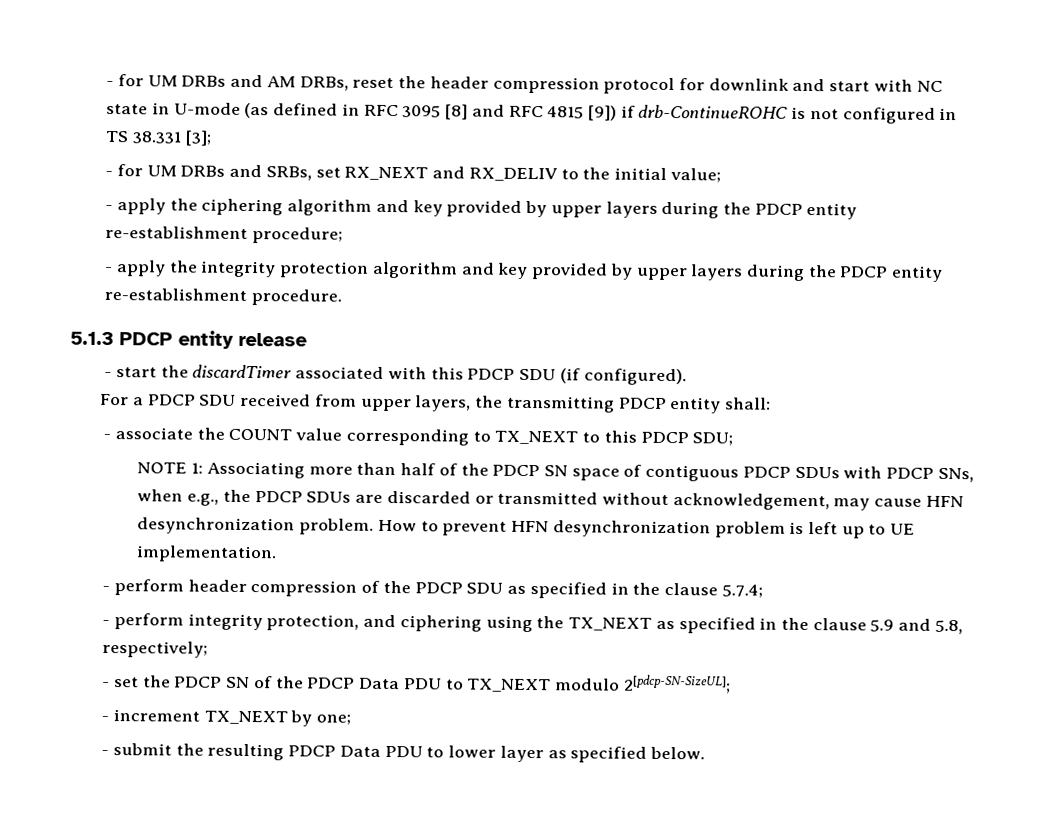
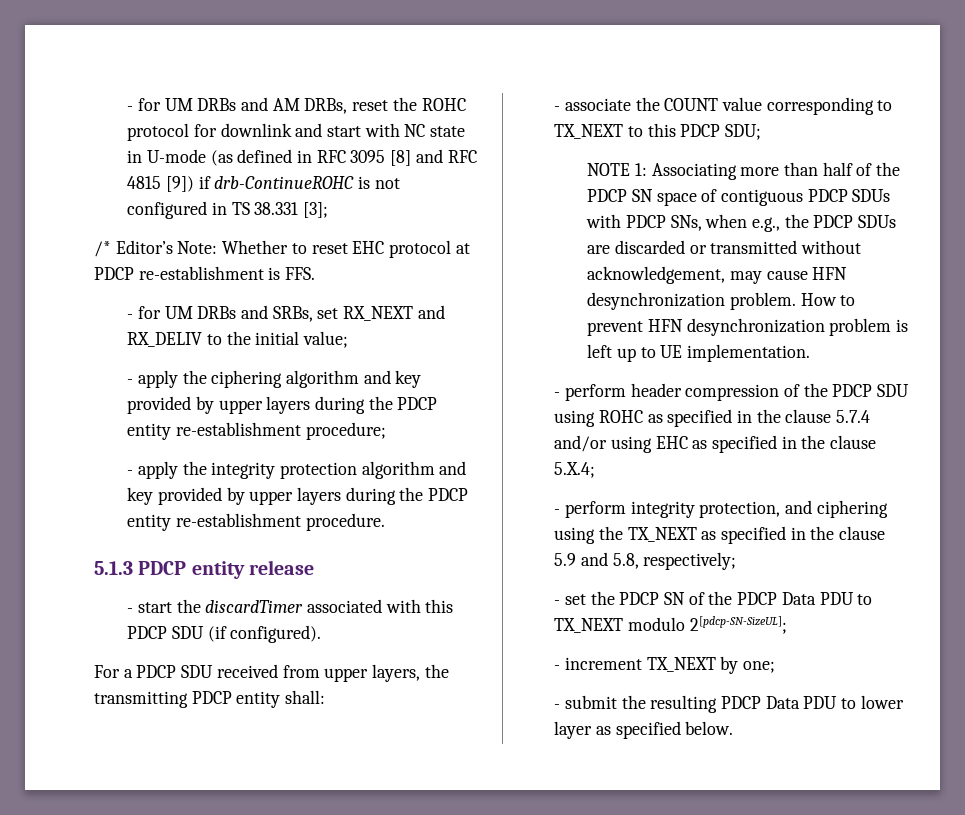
- - for UM DRBs and AM DRBs, reset the header compression protocol for downlink and start with NC state in U-mode (as defined in RFC 3095 [8] and RFC 4815 [9]) if drb-ContinueROHC is not configured in TS 38.331 [3];
+ - for UM DRBs and AM DRBs, reset the ROHC protocol for downlink and start with NC state in U-mode (as defined in RFC 3095 [8] and RFC 4815 [9]) if drb-ContinueROHC is not configured in TS 38.331 [3];
+ /* Editor’s Note: Whether to reset EHC protocol at PDCP re-establishment is FFS.
- - perform header compression of the PDCP SDU as specified in the clause 5.7.4;
+ - perform header compression of the PDCP SDU using ROHC as specified in the clause 5.7.4 and/or using EHC as specified in the clause 5.X.4;

